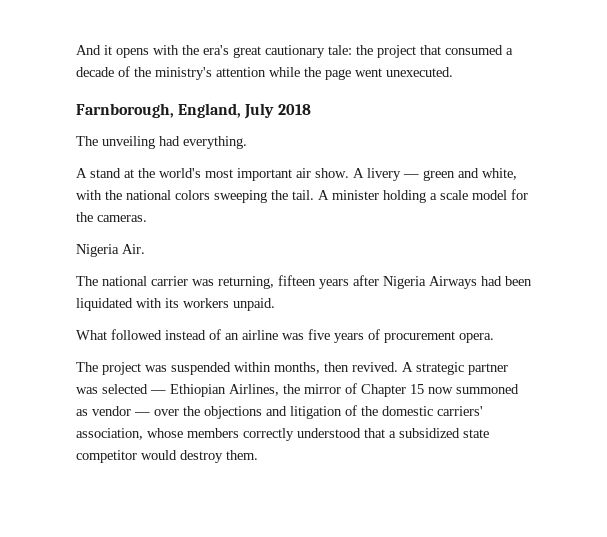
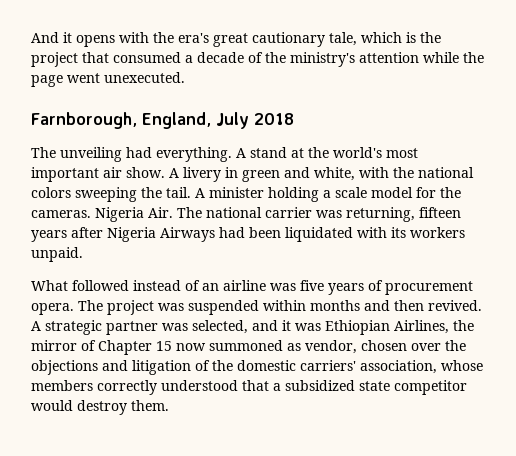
- And it opens with the era's great cautionary tale: the project that consumed a decade of the ministry's attention while the page went unexecuted.
+ And it opens with the era's great cautionary tale, which is the project that consumed a decade of the ministry's attention while the page went unexecuted.
- The unveiling had everything.
- A stand at the world's most important air show.
+ The unveiling had everything. A stand at the world's most important air show.
- A livery — green and white, with the national colors sweeping the tail.
+ A livery in green and white, with the national colors sweeping the tail.
- A minister holding a scale model for the cameras.
- Nigeria Air.
- The national carrier was returning, fifteen years after Nigeria Airways had been liquidated with its workers unpaid.
+ A minister holding a scale model for the cameras. Nigeria Air. The national carrier was returning, fifteen years after Nigeria Airways had been liquidated with its workers unpaid.
- What followed instead of an airline was five years of procurement opera.
- The project was suspended within months, then revived.
+ What followed instead of an airline was five years of procurement opera. The project was suspended within months and then revived.
- A strategic partner was selected — Ethiopian Airlines, the mirror of Chapter 15 now summoned as vendor — over the objections and litigation of the domestic carriers' association, whose members correctly understood that a subsidized state competitor would destroy them.
+ A strategic partner was selected, and it was Ethiopian Airlines, the mirror of Chapter 15 now summoned as vendor, chosen over the objections and litigation of the domestic carriers' association, whose members correctly understood that a subsidized state competitor would destroy them.

